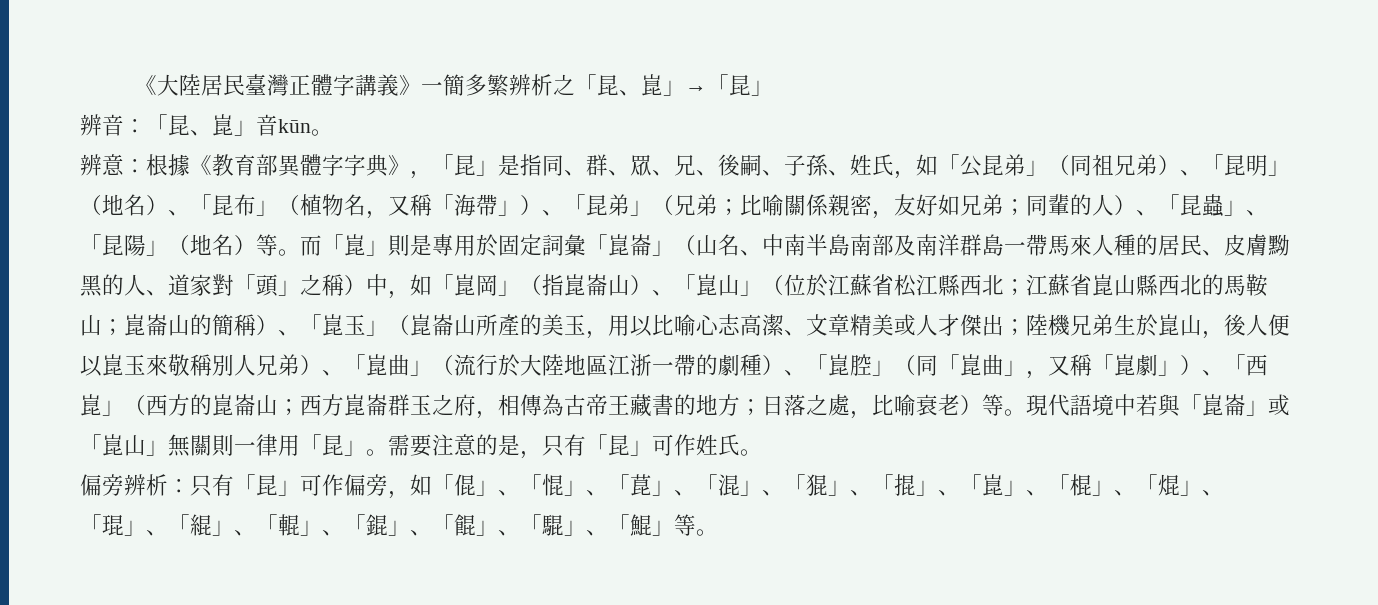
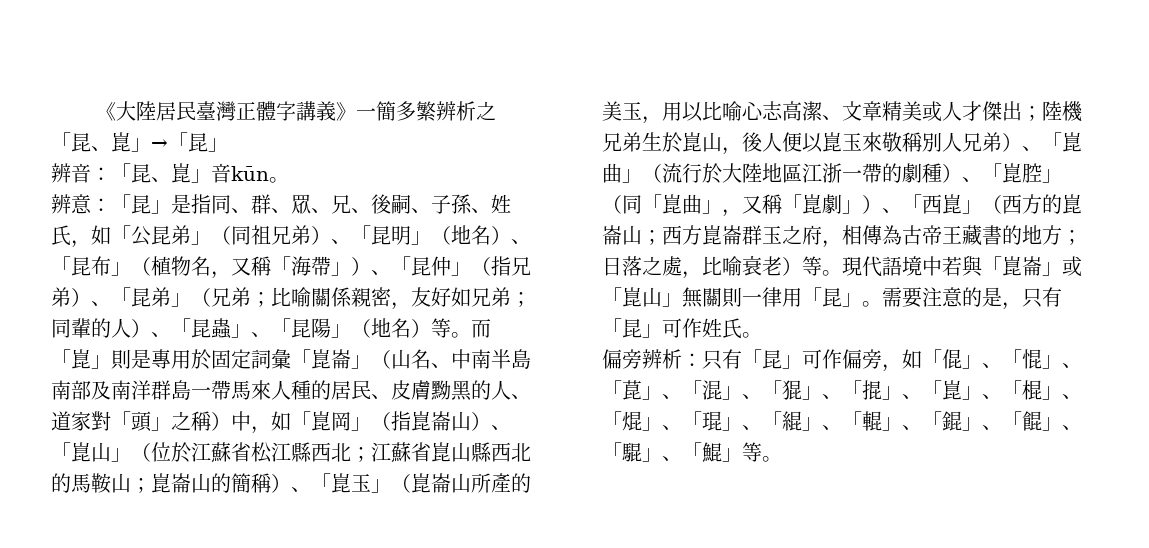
- 辨意：根據《教育部異體字字典》，「昆」是指同、群、眾、兄、後嗣、子孫、姓氏，如「公昆弟」（同祖兄弟）、「昆明」（地名）、「昆布」（植物名，又稱「海帶」）、「昆弟」（兄弟；比喻關係親密，友好如兄弟；同輩的人）、「昆蟲」、「昆陽」（地名）等。
+ 辨意：「昆」是指同、群、眾、兄、後嗣、子孫、姓氏，如「公昆弟」（同祖兄弟）、「昆明」（地名）、「昆布」（植物名，又稱「海帶」）、「昆仲」（指兄弟）、「昆弟」（兄弟；比喻關係親密，友好如兄弟；同輩的人）、「昆蟲」、「昆陽」（地名）等。

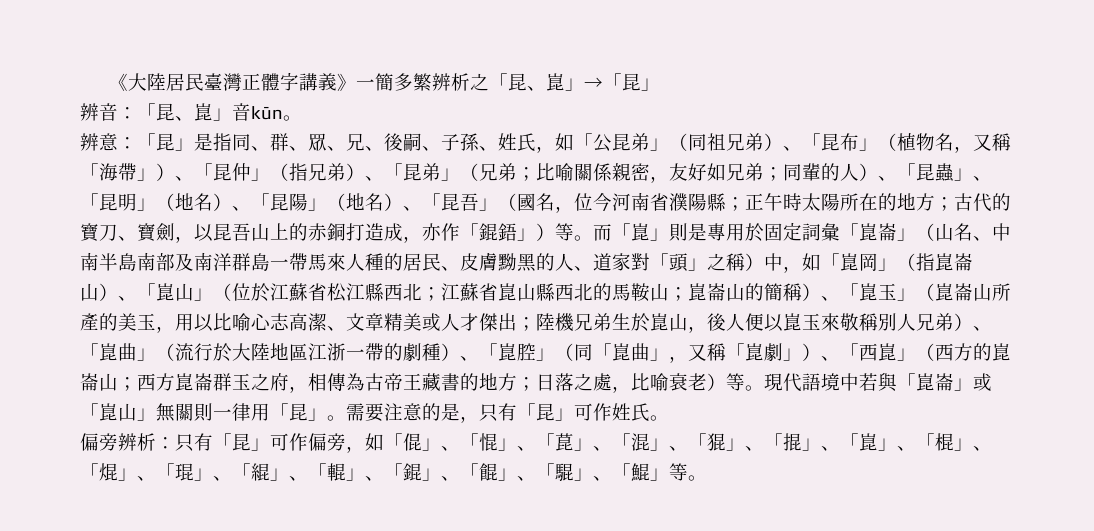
- 辨意：「昆」是指同、群、眾、兄、後嗣、子孫、姓氏，如「公昆弟」（同祖兄弟）、「昆明」（地名）、「昆布」（植物名，又稱「海帶」）、「昆仲」（指兄弟）、「昆弟」（兄弟；比喻關係親密，友好如兄弟；同輩的人）、「昆蟲」、「昆陽」（地名）等。
+ 辨意：「昆」是指同、群、眾、兄、後嗣、子孫、姓氏，如「公昆弟」（同祖兄弟）、「昆布」（植物名，又稱「海帶」）、「昆仲」（指兄弟）、「昆弟」（兄弟；比喻關係親密，友好如兄弟；同輩的人）、「昆蟲」、「昆明」（地名）、「昆陽」（地名）、「昆吾」（國名，位今河南省濮陽縣；正午時太陽所在的地方；古代的寶刀、寶劍，以昆吾山上的赤銅打造成，亦作「錕鋙」）等。

